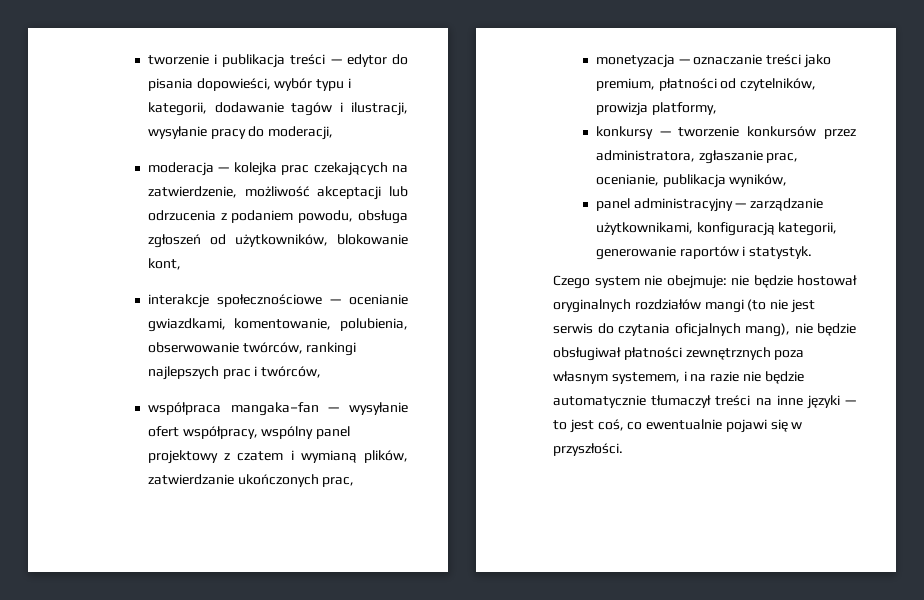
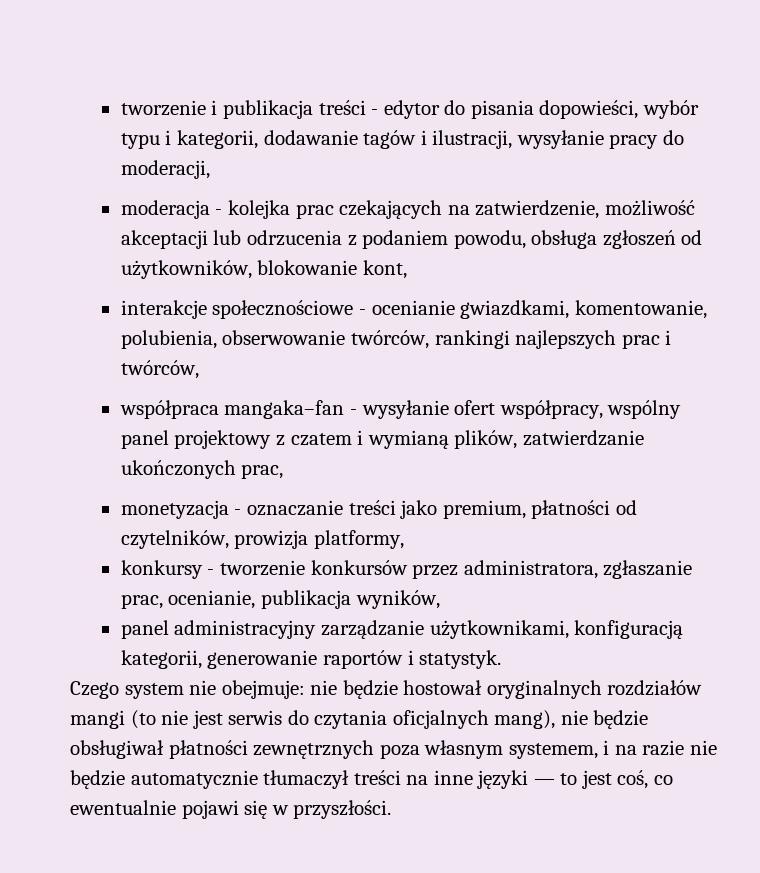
- tworzenie i publikacja treści — edytor do pisania dopowieści, wybór typu i kategorii, dodawanie tagów i ilustracji, wysyłanie pracy do moderacji,
+ tworzenie i publikacja treści - edytor do pisania dopowieści, wybór typu i kategorii, dodawanie tagów i ilustracji, wysyłanie pracy do moderacji,
- moderacja — kolejka prac czekających na zatwierdzenie, możliwość akceptacji lub odrzucenia z podaniem powodu, obsługa zgłoszeń od użytkowników, blokowanie kont,
+ moderacja - kolejka prac czekających na zatwierdzenie, możliwość akceptacji lub odrzucenia z podaniem powodu, obsługa zgłoszeń od użytkowników, blokowanie kont,
- interakcje społecznościowe — ocenianie gwiazdkami, komentowanie, polubienia, obserwowanie twórców, rankingi najlepszych prac i twórców,
+ interakcje społecznościowe - ocenianie gwiazdkami, komentowanie, polubienia, obserwowanie twórców, rankingi najlepszych prac i twórców,
- współpraca mangaka–fan — wysyłanie ofert współpracy, wspólny panel projektowy z czatem i wymianą plików, zatwierdzanie ukończonych prac,
+ współpraca mangaka–fan - wysyłanie ofert współpracy, wspólny panel projektowy z czatem i wymianą plików, zatwierdzanie ukończonych prac,
- monetyzacja — oznaczanie treści jako premium, płatności od czytelników, prowizja platformy,
+ monetyzacja - oznaczanie treści jako premium, płatności od czytelników, prowizja platformy,
- konkursy — tworzenie konkursów przez administratora, zgłaszanie prac, ocenianie, publikacja wyników,
+ konkursy - tworzenie konkursów przez administratora, zgłaszanie prac, ocenianie, publikacja wyników,
- panel administracyjny — zarządzanie użytkownikami, konfiguracją kategorii, generowanie raportów i statystyk.
+ panel administracyjny zarządzanie użytkownikami, konfiguracją kategorii, generowanie raportów i statystyk.

